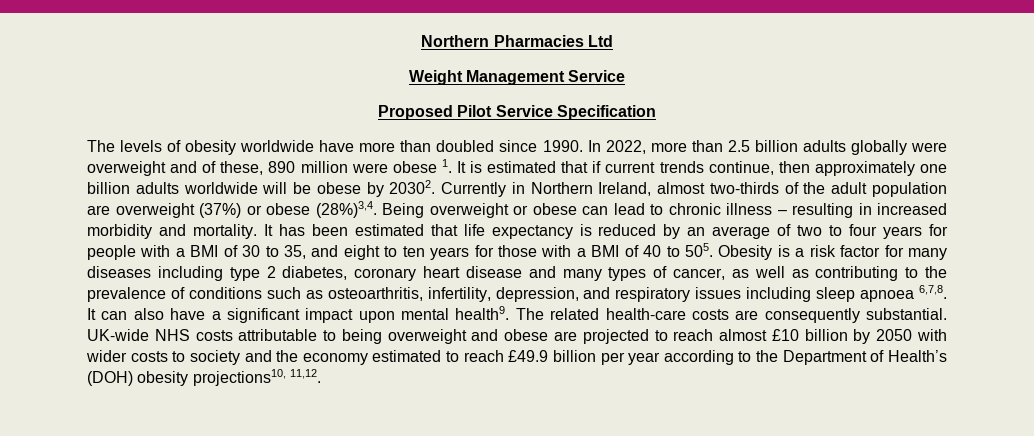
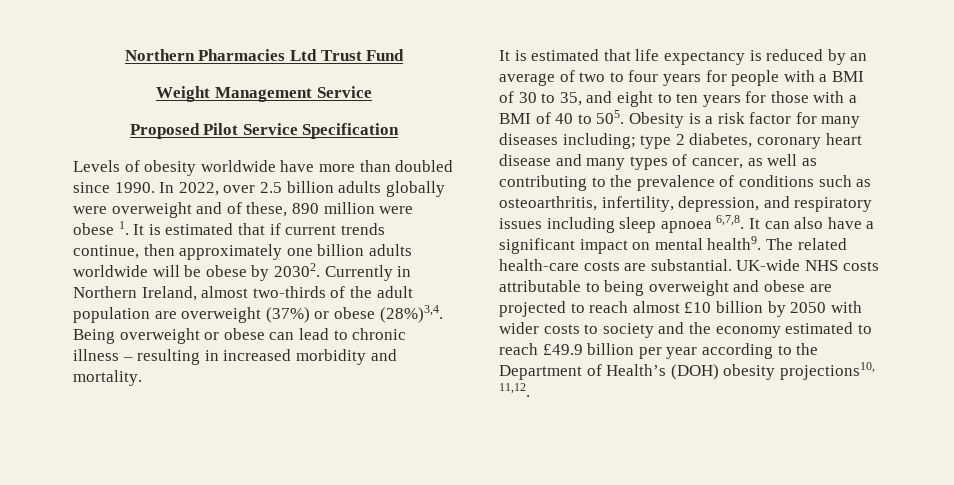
- Northern Pharmacies Ltd
+ Northern Pharmacies Ltd Trust Fund
- The levels of obesity worldwide have more than doubled since 1990.
+ Levels of obesity worldwide have more than doubled since 1990.
- In 2022, more than 2.5 billion adults globally were overweight and of these, 890 million were obese 1. It is estimated that if current trends continue, then approximately one billion adults worldwide will be obese by 20302.
+ In 2022, over 2.5 billion adults globally were overweight and of these, 890 million were obese 1. It is estimated that if current trends continue, then approximately one billion adults worldwide will be obese by 20302.
- Being overweight or obese can lead to chronic illness – resulting in increased morbidity and mortality. It has been estimated that life expectancy is reduced by an average of two to four years for people with a BMI of 30 to 35, and eight to ten years for those with a BMI of 40 to 505. Obesity is a risk factor for many diseases including type 2 diabetes, coronary heart disease and many types of cancer, as well as contributing to the prevalence of conditions such as osteoarthritis, infertility, depression, and respiratory issues including sleep apnoea 6,7,8.
+ Being overweight or obese can lead to chronic illness – resulting in increased morbidity and mortality.
+ It is estimated that life expectancy is reduced by an average of two to four years for people with a BMI of 30 to 35, and eight to ten years for those with a BMI of 40 to 505. Obesity is a risk factor for many diseases including; type 2 diabetes, coronary heart disease and many types of cancer, as well as contributing to the prevalence of conditions such as osteoarthritis, infertility, depression, and respiratory issues including sleep apnoea 6,7,8.
- It can also have a significant impact upon mental health9.
+ It can also have a significant impact on mental health9.
- The related health-care costs are consequently substantial.
+ The related health-care costs are substantial.

